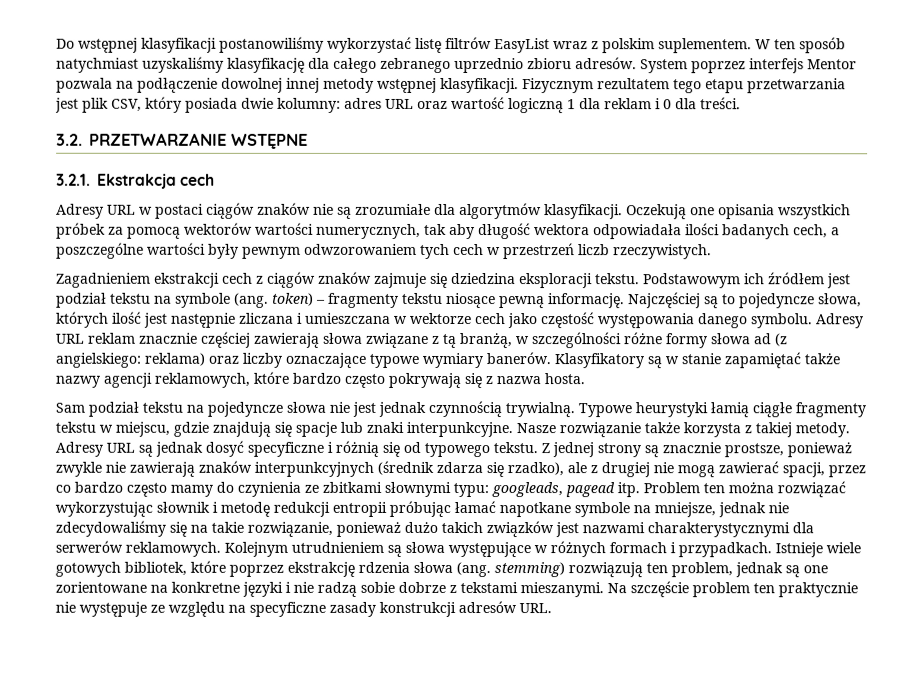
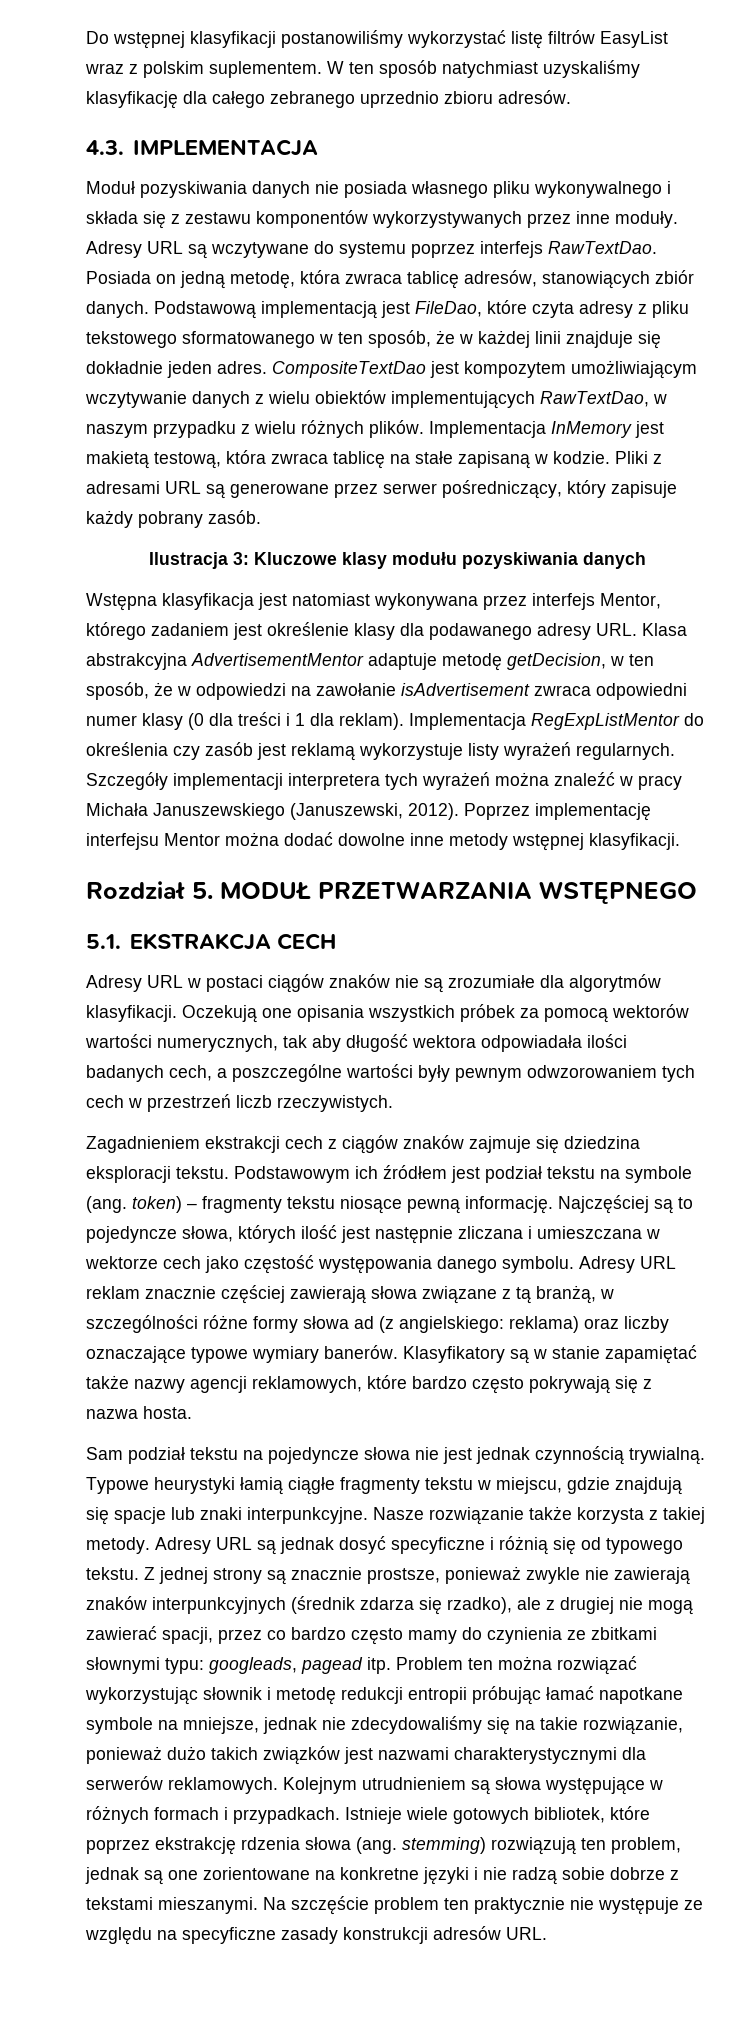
- W ten sposób natychmiast uzyskaliśmy klasyfikację dla całego zebranego uprzednio zbioru adresów. System poprzez interfejs Mentor pozwala na podłączenie dowolnej innej metody wstępnej klasyfikacji. Fizycznym rezultatem tego etapu przetwarzania jest plik CSV, który posiada dwie kolumny: adres URL oraz wartość logiczną 1 dla reklam i 0 dla treści.
- 3.2. PRZETWARZANIE WSTĘPNE
- 3.2.1. Ekstrakcja cech
+ W ten sposób natychmiast uzyskaliśmy klasyfikację dla całego zebranego uprzednio zbioru adresów.
+ 4.3. IMPLEMENTACJA
+ Moduł pozyskiwania danych nie posiada własnego pliku wykonywalnego i składa się z zestawu komponentów wykorzystywanych przez inne moduły. Adresy URL są wczytywane do systemu poprzez interfejs RawTextDao. Posiada on jedną metodę, która zwraca tablicę adresów, stanowiących zbiór danych. Podstawową implementacją jest FileDao, które czyta adresy z pliku tekstowego sformatowanego w ten sposób, że w każdej linii znajduje się dokładnie jeden adres. CompositeTextDao jest kompozytem umożliwiającym wczytywanie danych z wielu obiektów implementujących RawTextDao, w naszym przypadku z wielu różnych plików. Implementacja InMemory jest makietą testową, która zwraca tablicę na stałe zapisaną w kodzie. Pliki z adresami URL są generowane przez serwer pośredniczący, który zapisuje każdy pobrany zasób.
+ Ilustracja 3: Kluczowe klasy modułu pozyskiwania danych
+ Wstępna klasyfikacja jest natomiast wykonywana przez interfejs Mentor, którego zadaniem jest określenie klasy dla podawanego adresy URL. Klasa abstrakcyjna AdvertisementMentor adaptuje metodę getDecision, w ten sposób, że w odpowiedzi na zawołanie isAdvertisement zwraca odpowiedni numer klasy (0 dla treści i 1 dla reklam). Implementacja RegExpListMentor do określenia czy zasób jest reklamą wykorzystuje listy wyrażeń regularnych. Szczegóły implementacji interpretera tych wyrażeń można znaleźć w pracy Michała Januszewskiego (Januszewski, 2012). Poprzez implementację interfejsu Mentor można dodać dowolne inne metody wstępnej klasyfikacji.
+ Rozdział 5. MODUŁ PRZETWARZANIA WSTĘPNEGO
+ 5.1. EKSTRAKCJA CECH

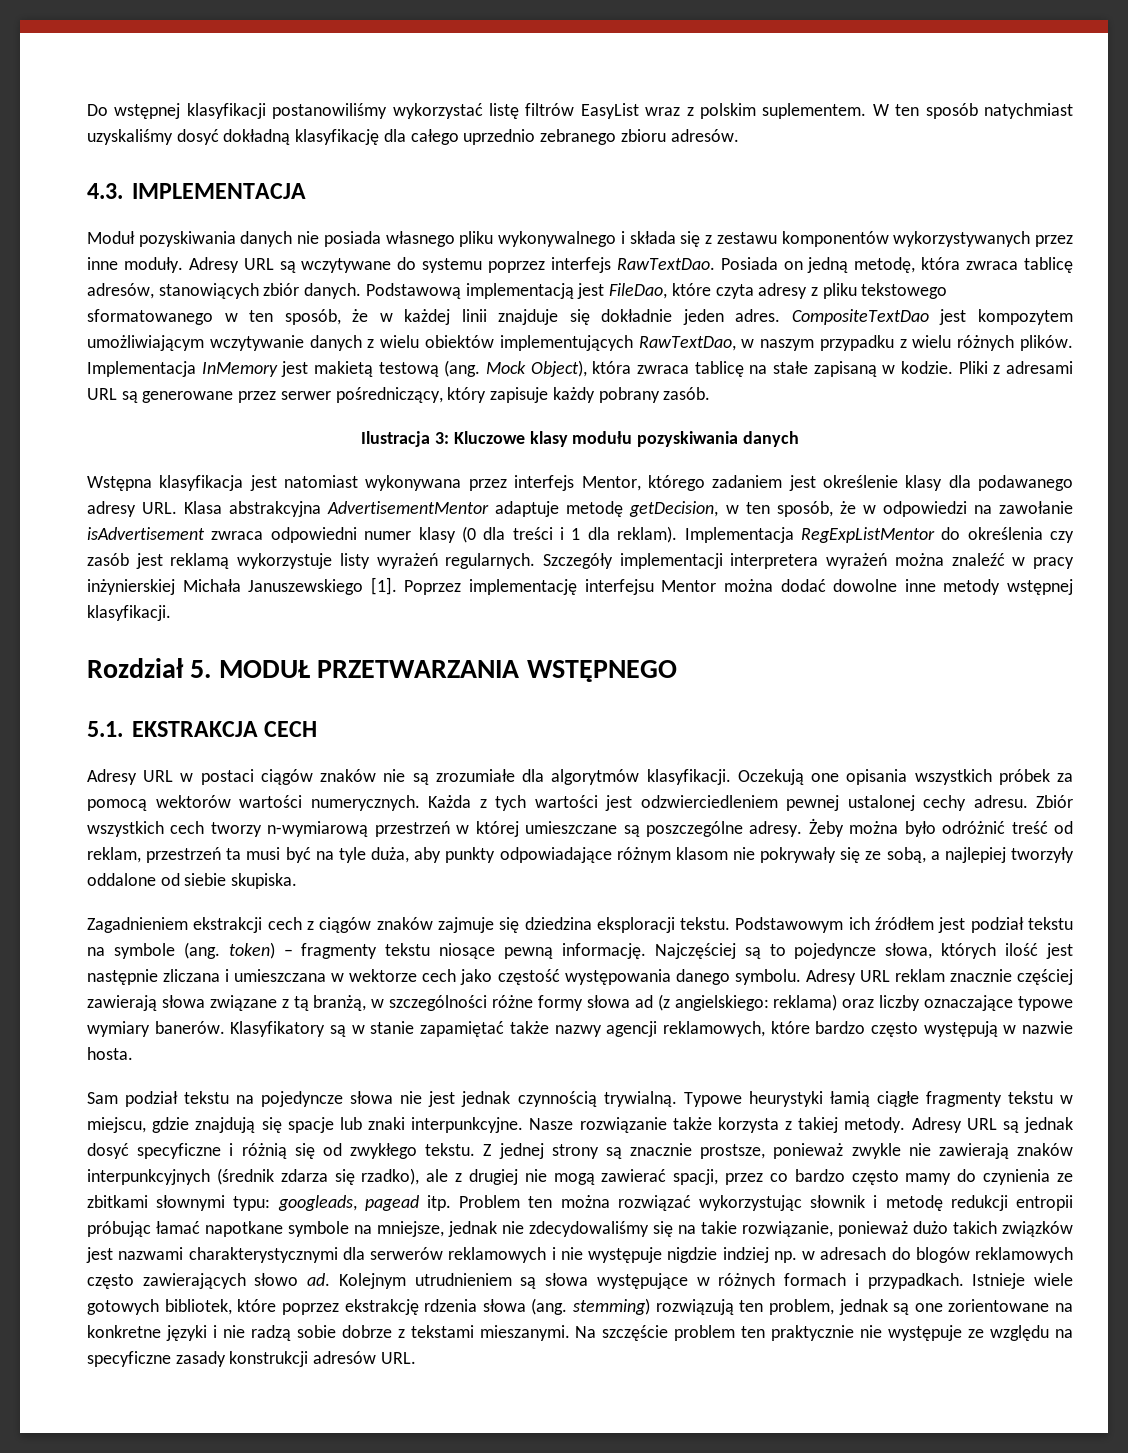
- W ten sposób natychmiast uzyskaliśmy klasyfikację dla całego zebranego uprzednio zbioru adresów.
+ W ten sposób natychmiast uzyskaliśmy dosyć dokładną klasyfikację dla całego uprzednio zebranego zbioru adresów.
- Implementacja InMemory jest makietą testową, która zwraca tablicę na stałe zapisaną w kodzie.
+ Implementacja InMemory jest makietą testową (ang. Mock Object), która zwraca tablicę na stałe zapisaną w kodzie.
- Szczegóły implementacji interpretera tych wyrażeń można znaleźć w pracy Michała Januszewskiego (Januszewski, 2012).
+ Szczegóły implementacji interpretera wyrażeń można znaleźć w pracy inżynierskiej Michała Januszewskiego [1].
- Oczekują one opisania wszystkich próbek za pomocą wektorów wartości numerycznych, tak aby długość wektora odpowiadała ilości badanych cech, a poszczególne wartości były pewnym odwzorowaniem tych cech w przestrzeń liczb rzeczywistych.
+ Oczekują one opisania wszystkich próbek za pomocą wektorów wartości numerycznych. Każda z tych wartości jest odzwierciedleniem pewnej ustalonej cechy adresu. Zbiór wszystkich cech tworzy n-wymiarową przestrzeń w której umieszczane są poszczególne adresy. Żeby można było odróżnić treść od reklam, przestrzeń ta musi być na tyle duża, aby punkty odpowiadające różnym klasom nie pokrywały się ze sobą, a najlepiej tworzyły oddalone od siebie skupiska.
- Klasyfikatory są w stanie zapamiętać także nazwy agencji reklamowych, które bardzo często pokrywają się z nazwa hosta.
+ Klasyfikatory są w stanie zapamiętać także nazwy agencji reklamowych, które bardzo często występują w nazwie hosta.
- Adresy URL są jednak dosyć specyficzne i różnią się od typowego tekstu.
+ Adresy URL są jednak dosyć specyficzne i różnią się od zwykłego tekstu.
- Problem ten można rozwiązać wykorzystując słownik i metodę redukcji entropii próbując łamać napotkane symbole na mniejsze, jednak nie zdecydowaliśmy się na takie rozwiązanie, ponieważ dużo takich związków jest nazwami charakterystycznymi dla serwerów reklamowych.
+ Problem ten można rozwiązać wykorzystując słownik i metodę redukcji entropii próbując łamać napotkane symbole na mniejsze, jednak nie zdecydowaliśmy się na takie rozwiązanie, ponieważ dużo takich związków jest nazwami charakterystycznymi dla serwerów reklamowych i nie występuje nigdzie indziej np. w adresach do blogów reklamowych często zawierających słowo ad.

